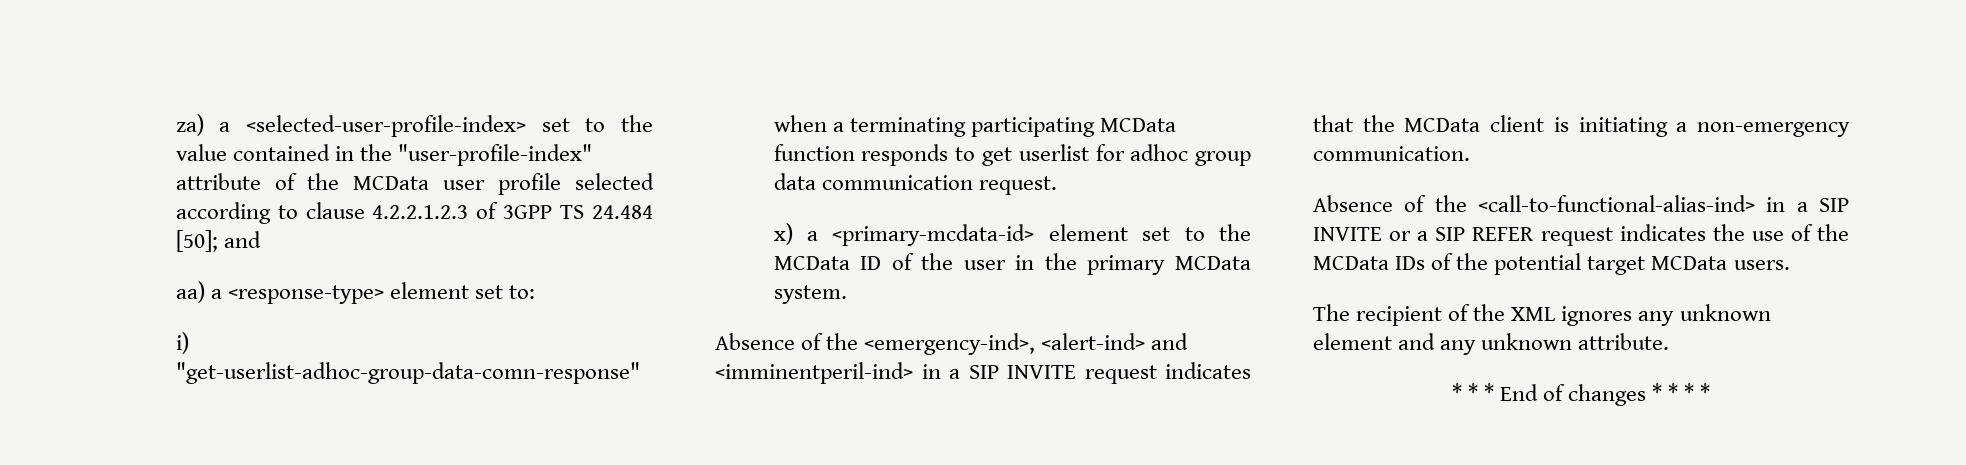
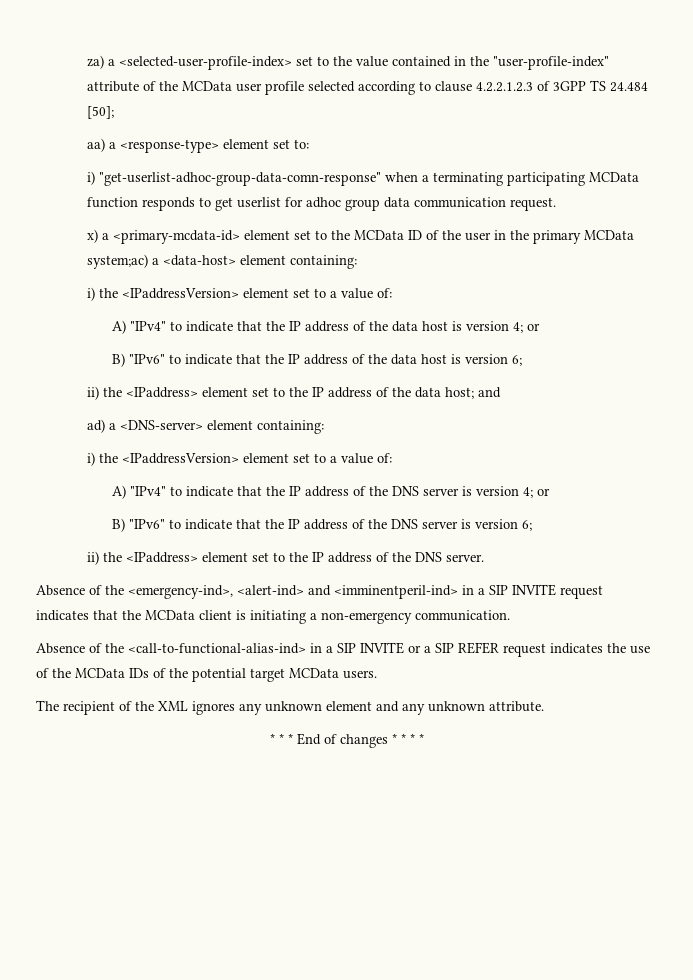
- za) a <selected-user-profile-index> set to the value contained in the "user-profile-index" attribute of the MCData user profile selected according to clause 4.2.2.1.2.3 of 3GPP TS 24.484 [50]; and
+ za) a <selected-user-profile-index> set to the value contained in the "user-profile-index" attribute of the MCData user profile selected according to clause 4.2.2.1.2.3 of 3GPP TS 24.484 [50];
- x) a <primary-mcdata-id> element set to the MCData ID of the user in the primary MCData system.
+ x) a <primary-mcdata-id> element set to the MCData ID of the user in the primary MCData system;ac) a <data-host> element containing:
+ i) the <IPaddressVersion> element set to a value of:
+ A) "IPv4" to indicate that the IP address of the data host is version 4; or
+ B) "IPv6" to indicate that the IP address of the data host is version 6;
+ ii) the <IPaddress> element set to the IP address of the data host; and
+ ad) a <DNS-server> element containing:
+ i) the <IPaddressVersion> element set to a value of:
+ A) "IPv4" to indicate that the IP address of the DNS server is version 4; or
+ B) "IPv6" to indicate that the IP address of the DNS server is version 6;
+ ii) the <IPaddress> element set to the IP address of the DNS server.

